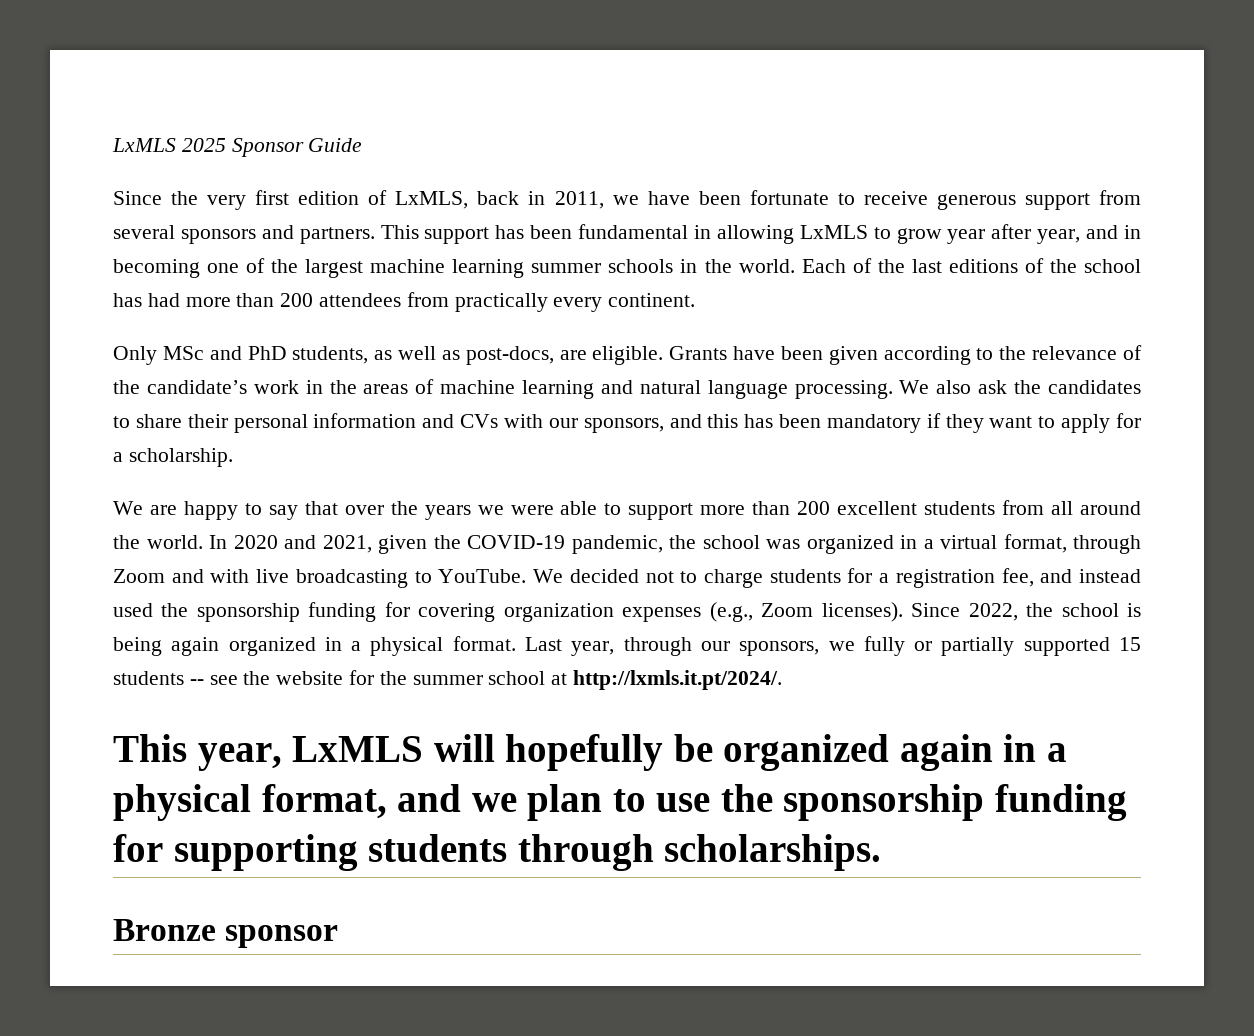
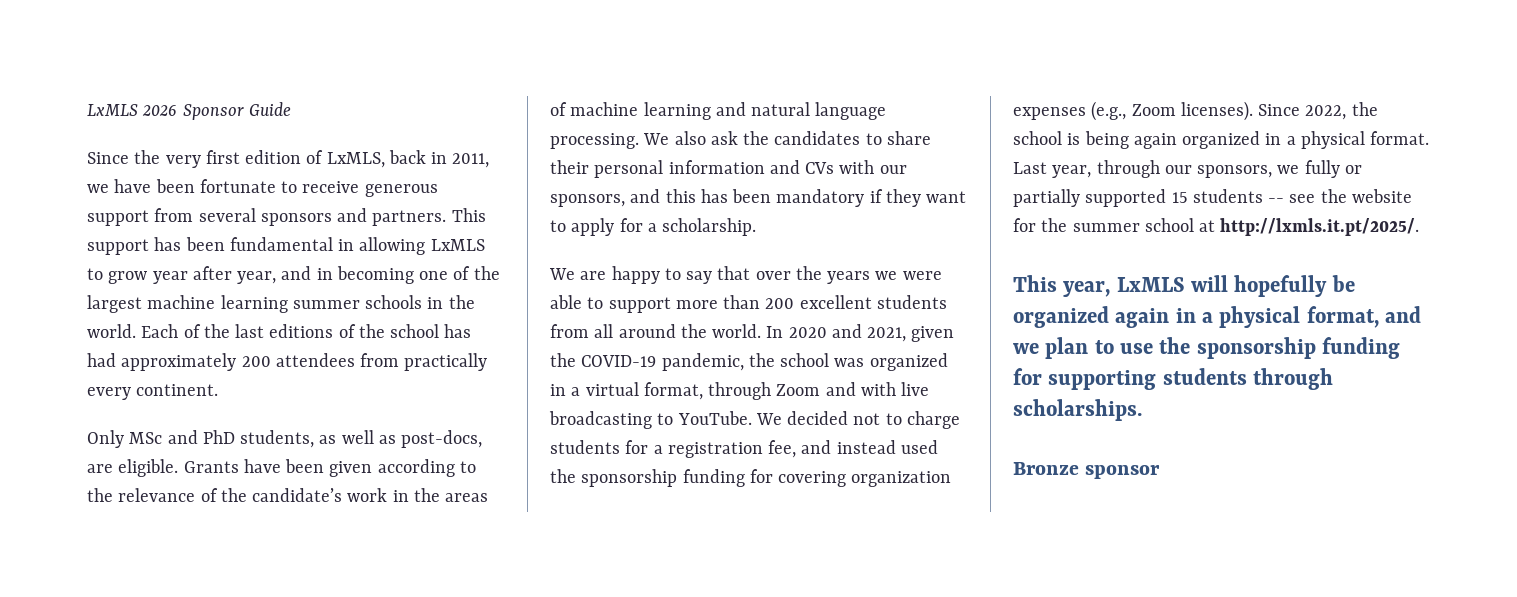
- LxMLS 2025 Sponsor Guide
+ LxMLS 2026 Sponsor Guide
- Each of the last editions of the school has had more than 200 attendees from practically every continent.
+ Each of the last editions of the school has had approximately 200 attendees from practically every continent.
- Last year, through our sponsors, we fully or partially supported 15 students -- see the website for the summer school at http://lxmls.it.pt/2024/.
+ Last year, through our sponsors, we fully or partially supported 15 students -- see the website for the summer school at http://lxmls.it.pt/2025/.

